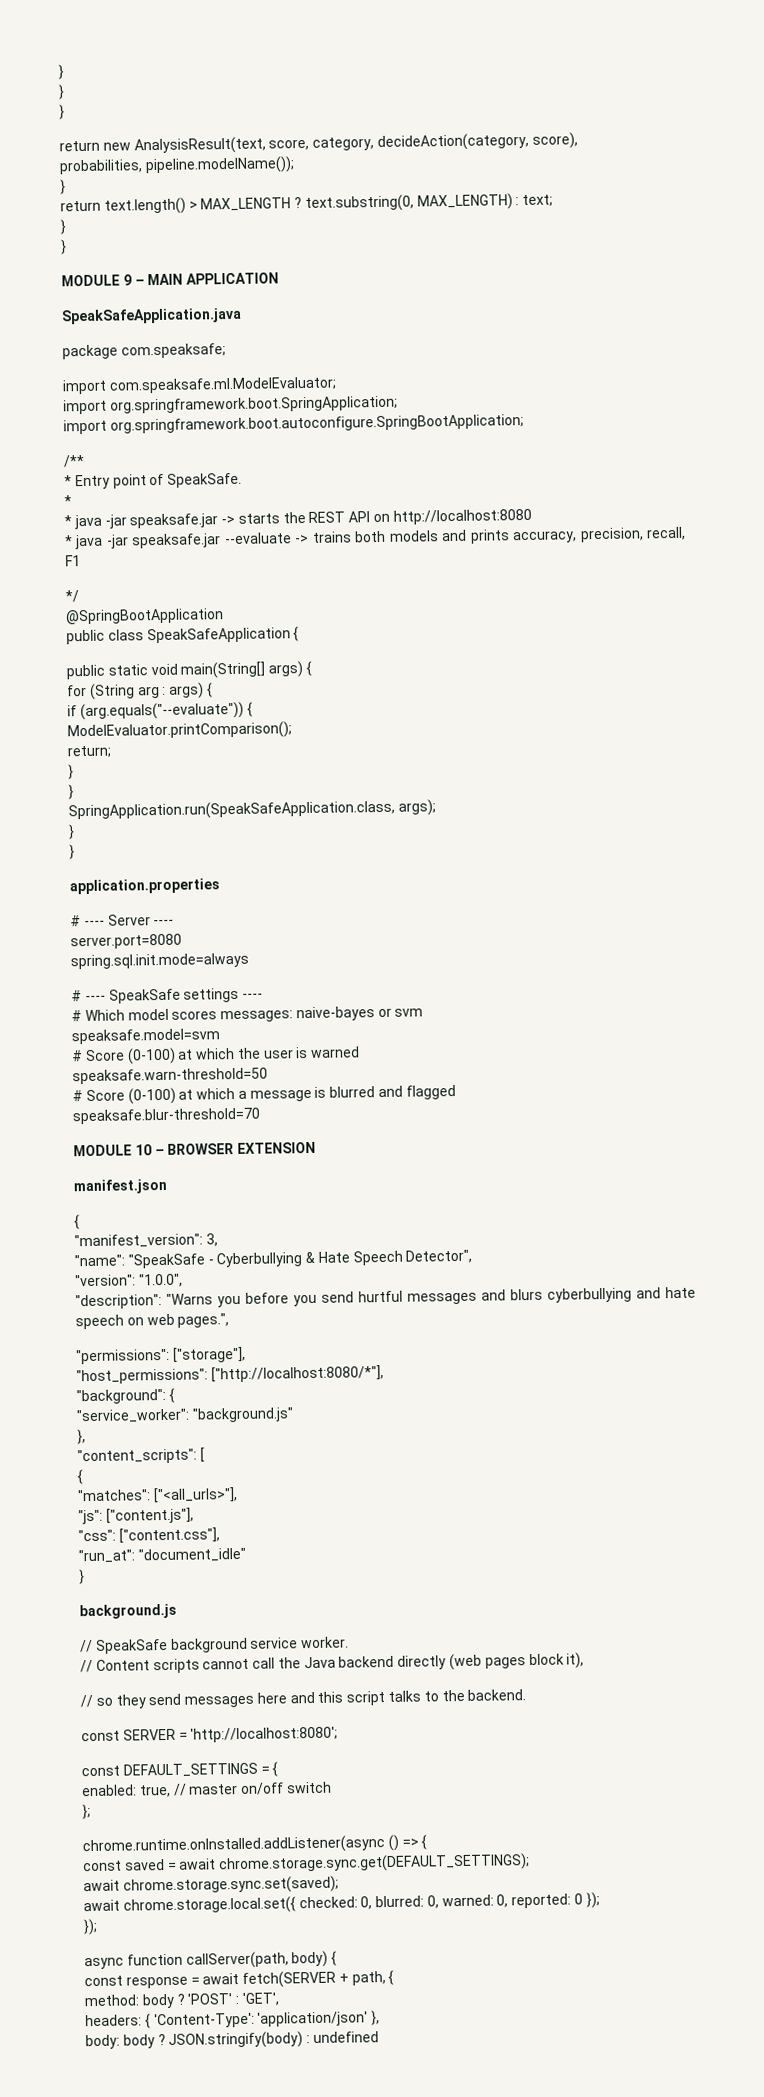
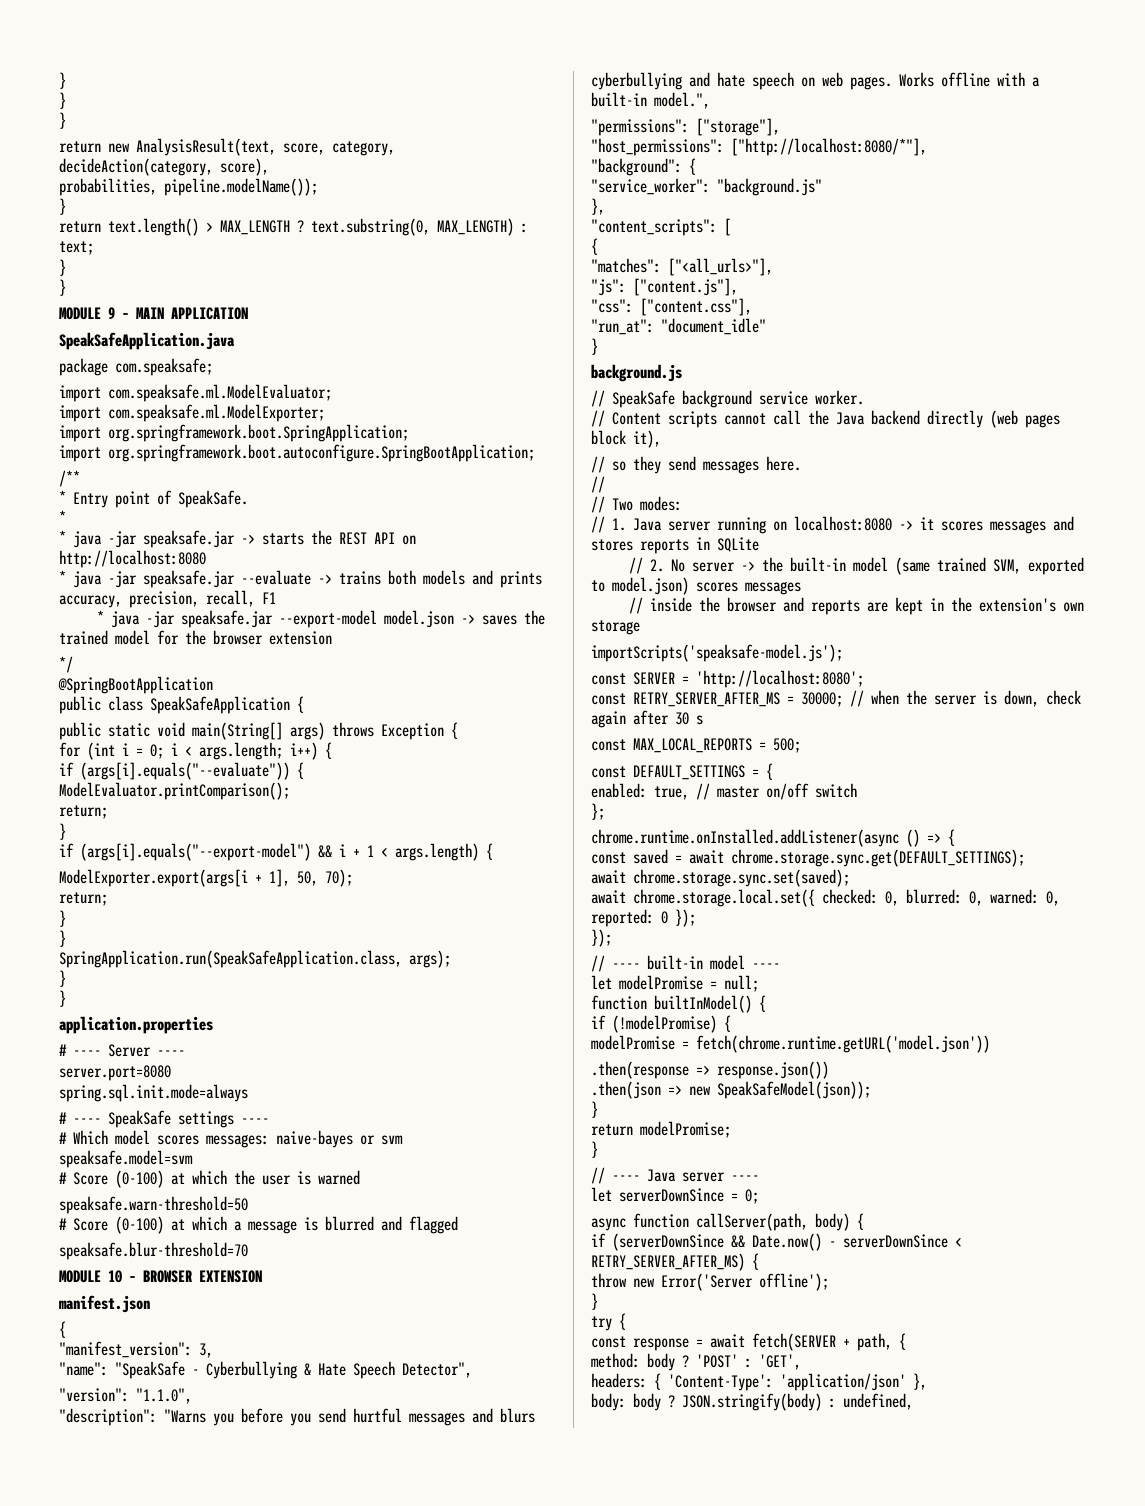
+ import com.speaksafe.ml.ModelExporter;
+ * java -jar speaksafe.jar --export-model model.json -> saves the trained model for the browser extension
- public static void main(String[] args) {
+ public static void main(String[] args) throws Exception {
- for (String arg : args) {
- if (arg.equals("--evaluate")) {
+ for (int i = 0; i < args.length; i++) {
+ if (args[i].equals("--evaluate")) {
+ if (args[i].equals("--export-model") && i + 1 < args.length) {
+ ModelExporter.export(args[i + 1], 50, 70);
+ return;
+ }
- "version": "1.0.0",
+ "version": "1.1.0",
- "description": "Warns you before you send hurtful messages and blurs cyberbullying and hate speech on web pages.",
+ "description": "Warns you before you send hurtful messages and blurs cyberbullying and hate speech on web pages. Works offline with a built-in model.",
- // so they send messages here and this script talks to the backend.
+ // so they send messages here.
+ //
+ // Two modes:
+ // 1. Java server running on localhost:8080 -> it scores messages and stores reports in SQLite
+ // 2. No server -> the built-in model (same trained SVM, exported to model.json) scores messages
+ // inside the browser and reports are kept in the extension's own storage
+ importScripts('speaksafe-model.js');
  const SERVER = 'http://localhost:8080';
+ const RETRY_SERVER_AFTER_MS = 30000; // when the server is down, check again after 30 s
+ const MAX_LOCAL_REPORTS = 500;
+ // ---- built-in model ----
+ let modelPromise = null;
+ function builtInModel() {
+ if (!modelPromise) {
+ modelPromise = fetch(chrome.runtime.getURL('model.json'))
+ .then(response => response.json())
+ .then(json => new SpeakSafeModel(json));
+ }
+ return modelPromise;
+ }
+ // ---- Java server ----
+ let serverDownSince = 0;
+ if (serverDownSince && Date.now() - serverDownSince < RETRY_SERVER_AFTER_MS) {
+ throw new Error('Server offline');
+ }
+ try {
- JSON.stringify(body) : undefined
+ JSON.stringify(body) : undefined,

